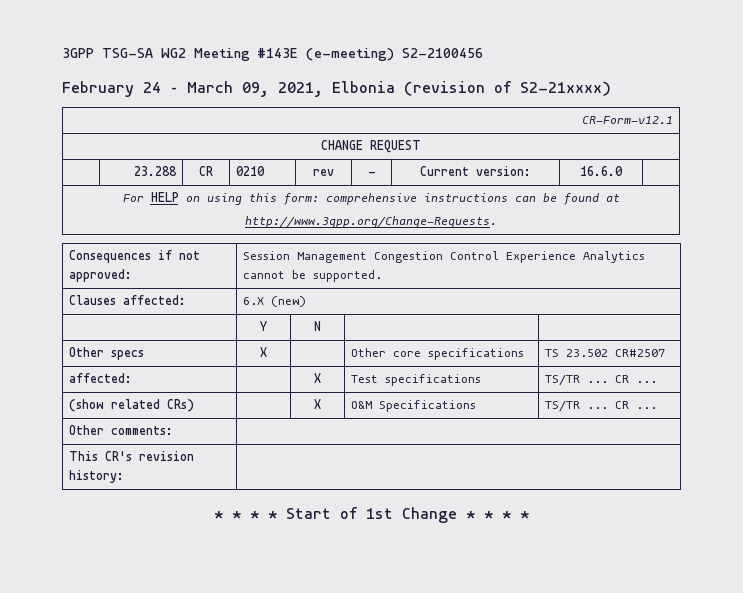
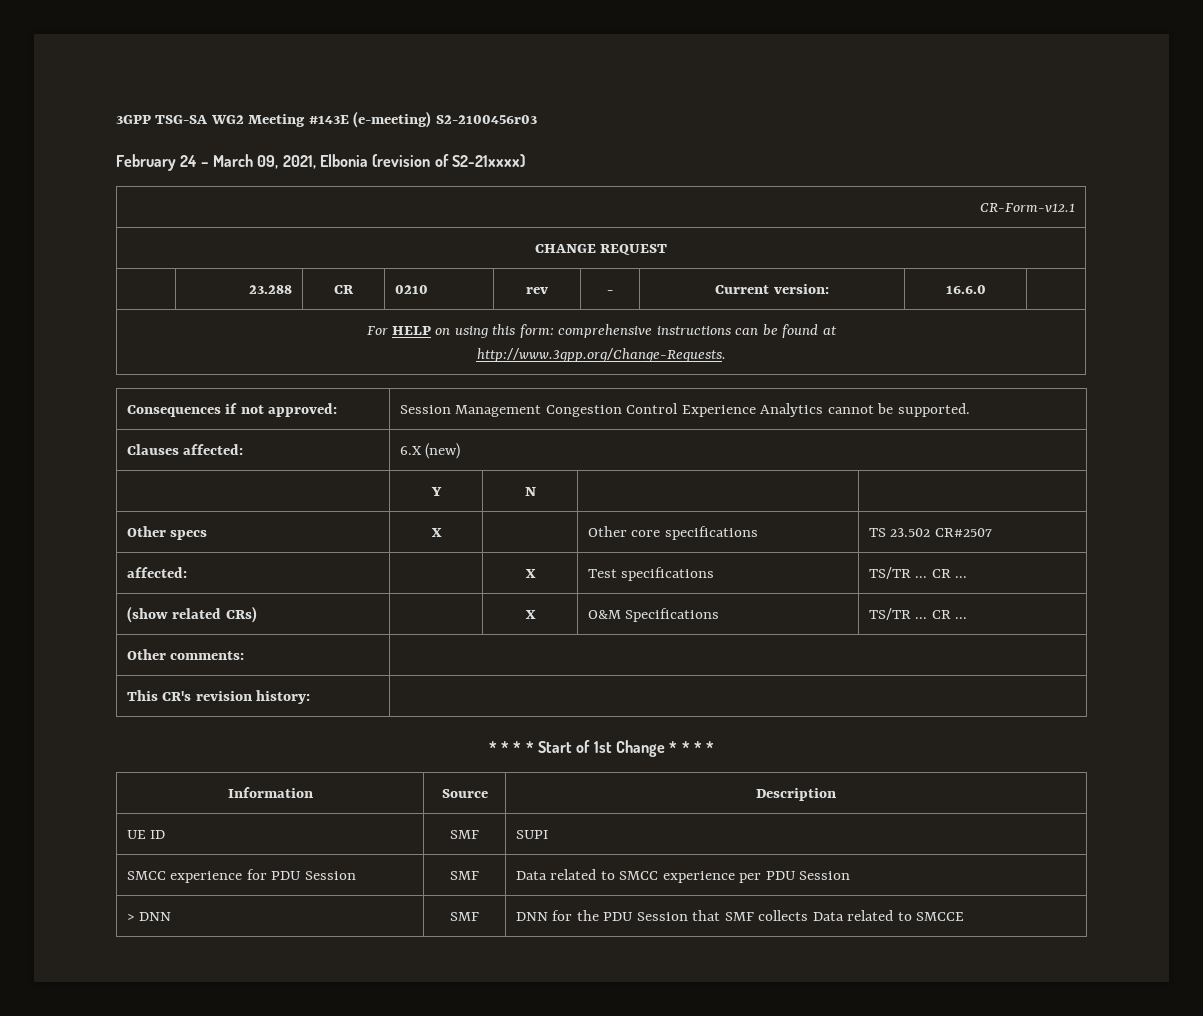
- 3GPP TSG-SA WG2 Meeting #143E (e-meeting) S2-2100456
+ 3GPP TSG-SA WG2 Meeting #143E (e-meeting) S2-2100456r03
+ Information | Source | Description
+ UE ID | SMF | SUPI
+ SMCC experience for PDU Session | SMF | Data related to SMCC experience per PDU Session
+ > DNN | SMF | DNN for the PDU Session that SMF collects Data related to SMCCE

